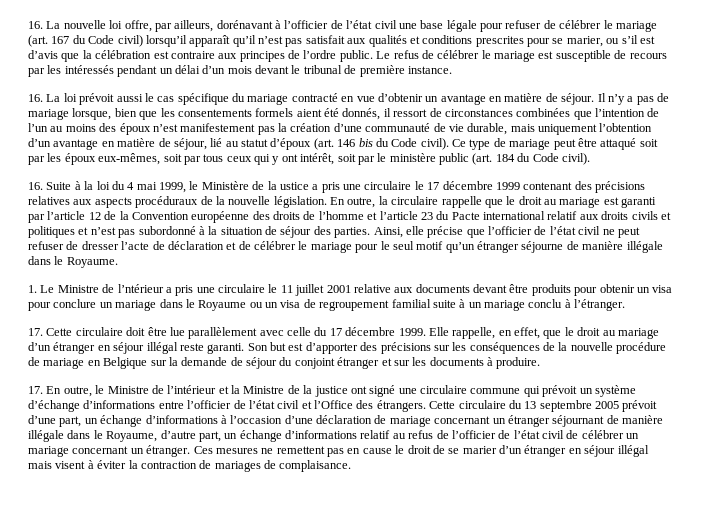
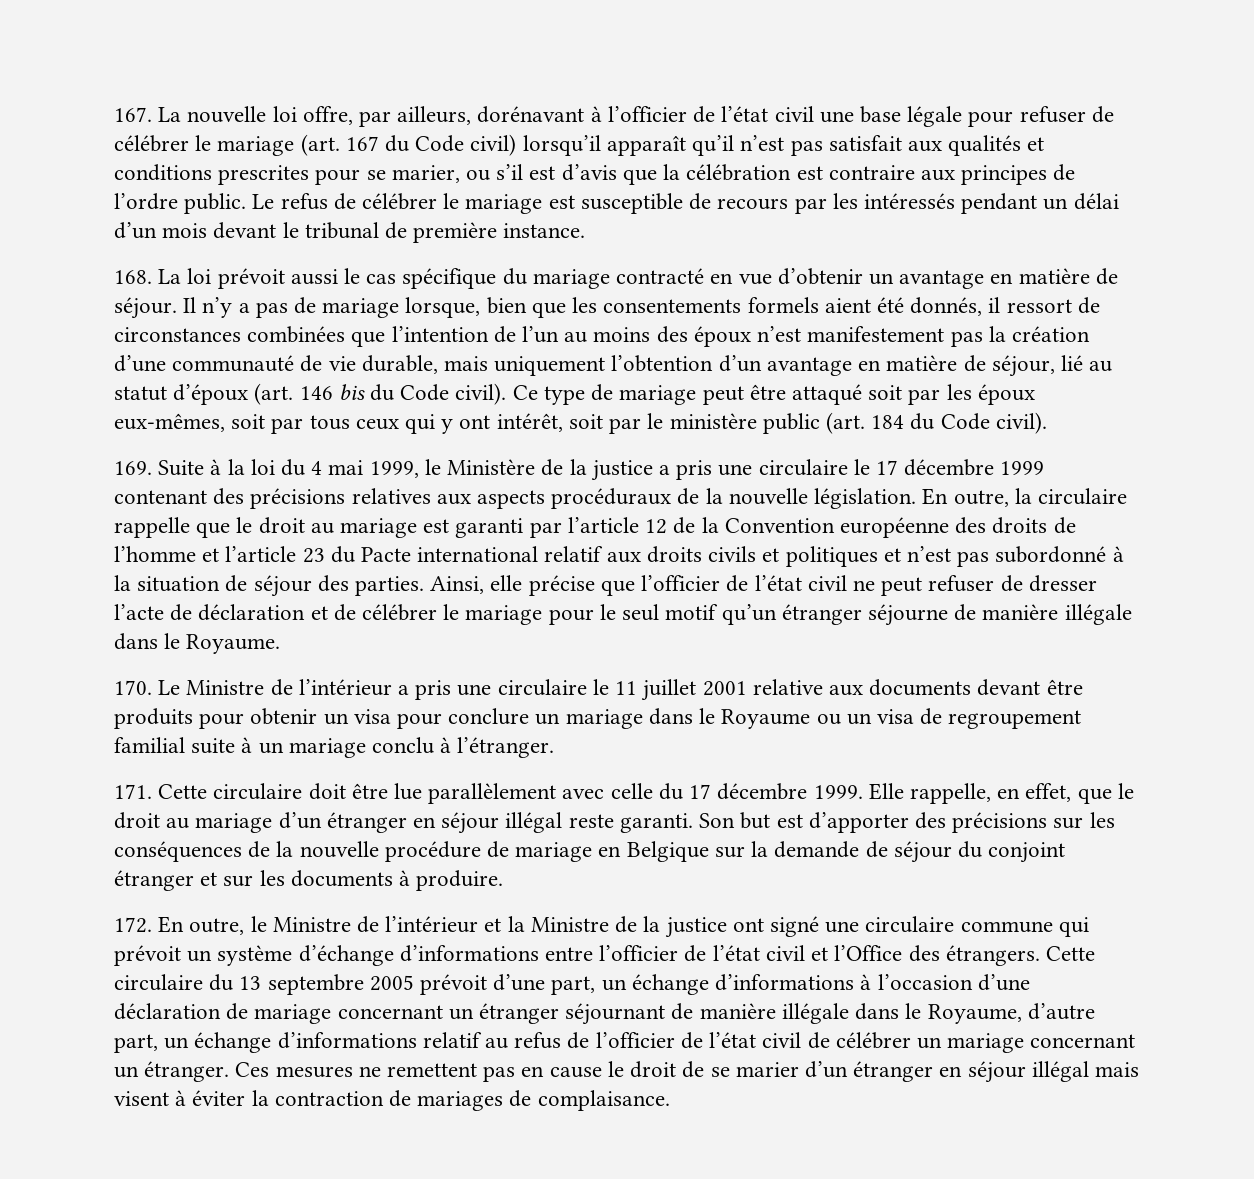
- 16. La nouvelle loi offre, par ailleurs, dorénavant à l’officier de l’état civil une base légale pour refuser de célébrer le mariage (art. 167 du Code civil) lorsqu’il apparaît qu’il n’est pas satisfait aux qualités et conditions prescrites pour se marier, ou s’il est d’avis que la célébration est contraire aux principes de l’ordre public.
+ 167. La nouvelle loi offre, par ailleurs, dorénavant à l’officier de l’état civil une base légale pour refuser de célébrer le mariage (art. 167 du Code civil) lorsqu’il apparaît qu’il n’est pas satisfait aux qualités et conditions prescrites pour se marier, ou s’il est d’avis que la célébration est contraire aux principes de l’ordre public.
- 16. La loi prévoit aussi le cas spécifique du mariage contracté en vue d’obtenir un avantage en matière de séjour.
+ 168. La loi prévoit aussi le cas spécifique du mariage contracté en vue d’obtenir un avantage en matière de séjour.
- 16. Suite à la loi du 4 mai 1999, le Ministère de la ustice a pris une circulaire le 17 décembre 1999 contenant des précisions relatives aux aspects procéduraux de la nouvelle législation.
+ 169. Suite à la loi du 4 mai 1999, le Ministère de la justice a pris une circulaire le 17 décembre 1999 contenant des précisions relatives aux aspects procéduraux de la nouvelle législation.
- 1. Le Ministre de l’ntérieur a pris une circulaire le 11 juillet 2001 relative aux documents devant être produits pour obtenir un visa pour conclure un mariage dans le Royaume ou un visa de regroupement familial suite à un mariage conclu à l’étranger.
+ 170. Le Ministre de l’intérieur a pris une circulaire le 11 juillet 2001 relative aux documents devant être produits pour obtenir un visa pour conclure un mariage dans le Royaume ou un visa de regroupement familial suite à un mariage conclu à l’étranger.
- 17. Cette circulaire doit être lue parallèlement avec celle du 17 décembre 1999.
+ 171. Cette circulaire doit être lue parallèlement avec celle du 17 décembre 1999.
- 17. En outre, le Ministre de l’intérieur et la Ministre de la justice ont signé une circulaire commune qui prévoit un système d’échange d’informations entre l’officier de l’état civil et l’Office des étrangers.
+ 172. En outre, le Ministre de l’intérieur et la Ministre de la justice ont signé une circulaire commune qui prévoit un système d’échange d’informations entre l’officier de l’état civil et l’Office des étrangers.

